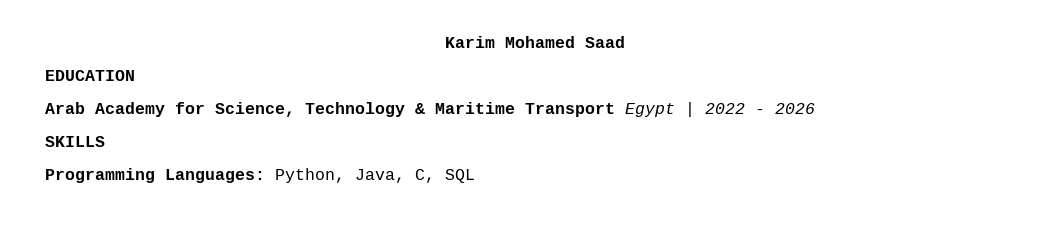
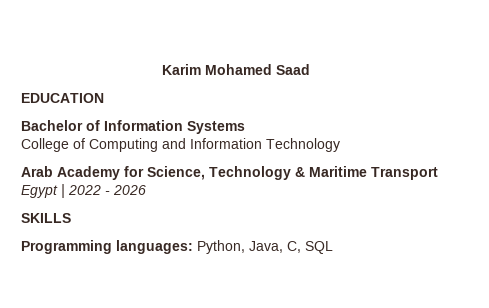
+ Bachelor of Information Systems
+ College of Computing and Information Technology
- Programming Languages: Python, Java, C, SQL
+ Programming languages: Python, Java, C, SQL

